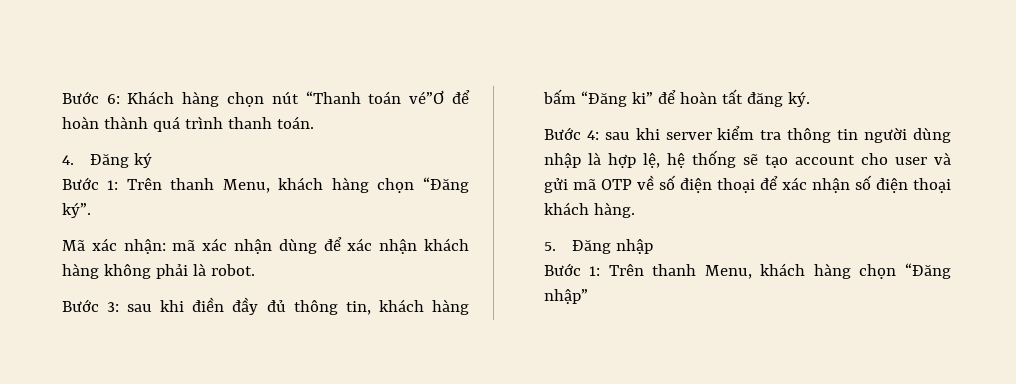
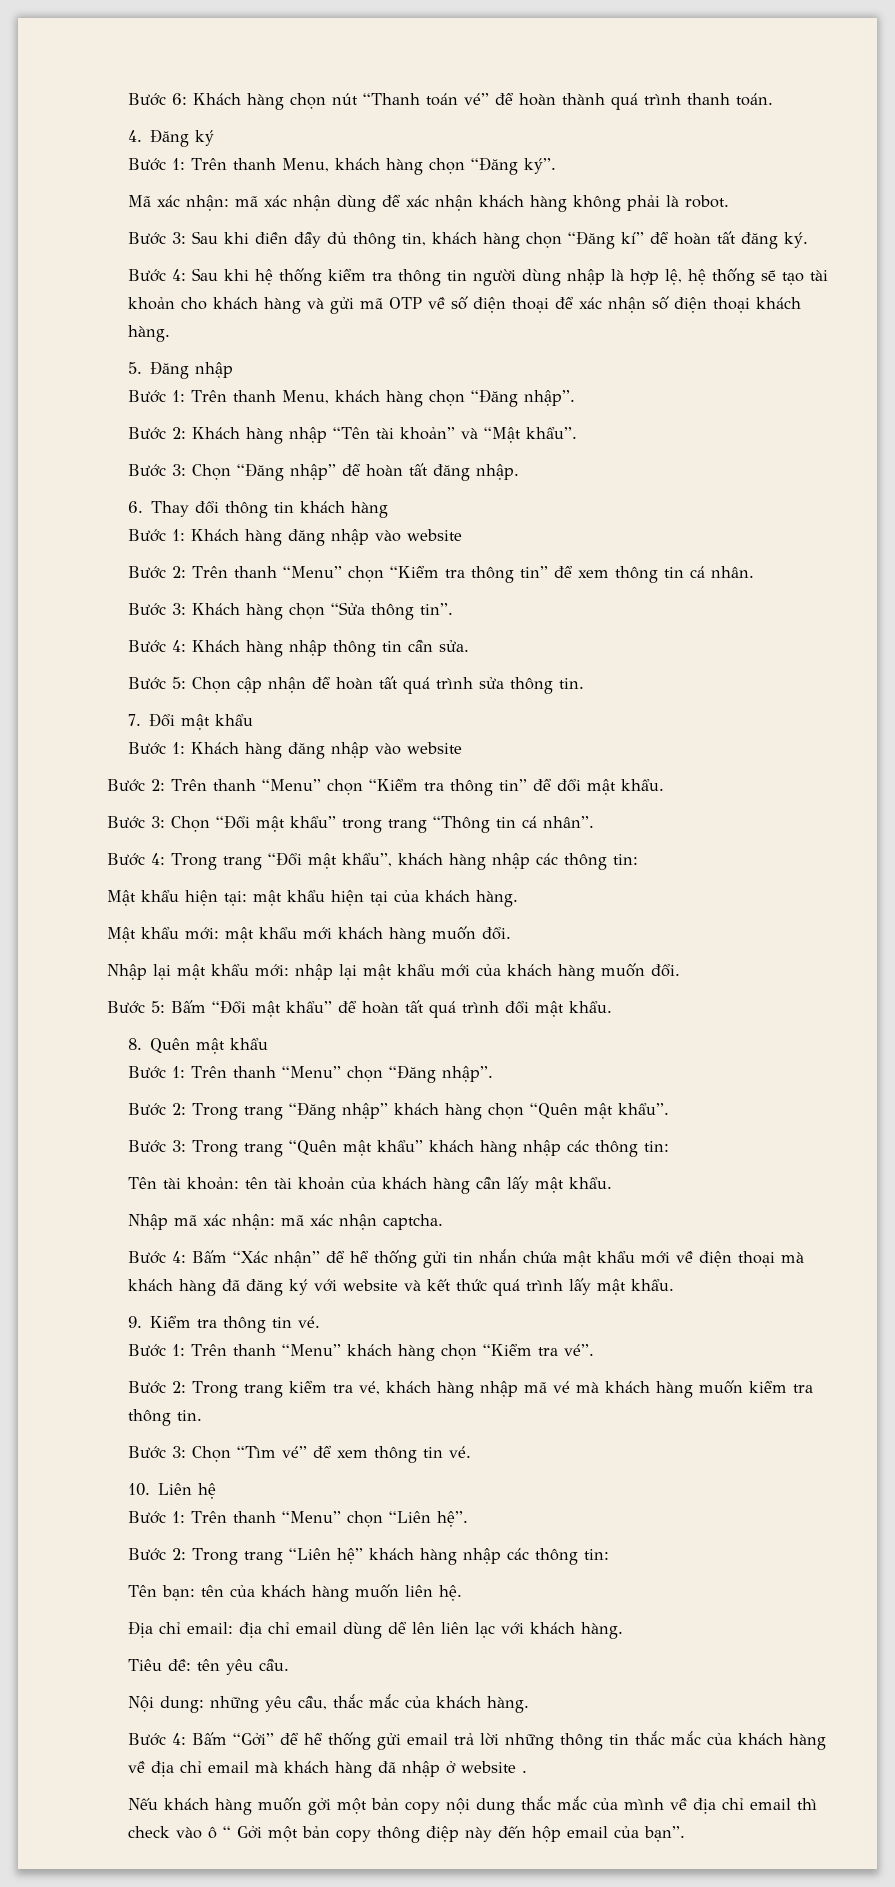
- Bước 6: Khách hàng chọn nút “Thanh toán vé”Ơ để hoàn thành quá trình thanh toán.
+ Bước 6: Khách hàng chọn nút “Thanh toán vé” để hoàn thành quá trình thanh toán.
- Bước 3: sau khi điền đầy đủ thông tin, khách hàng bấm “Đăng ki” để hoàn tất đăng ký.
+ Bước 3: Sau khi điền đầy đủ thông tin, khách hàng chọn “Đăng kí” để hoàn tất đăng ký.
- Bước 4: sau khi server kiểm tra thông tin người dùng nhập là hợp lệ, hệ thống sẽ tạo account cho user và gửi mã OTP về số điện thoại để xác nhận số điện thoại khách hàng.
+ Bước 4: Sau khi hệ thống kiểm tra thông tin người dùng nhập là hợp lệ, hệ thống sẽ tạo tài khoản cho khách hàng và gửi mã OTP về số điện thoại để xác nhận số điện thoại khách hàng.
- Bước 1: Trên thanh Menu, khách hàng chọn “Đăng nhập”
+ Bước 1: Trên thanh Menu, khách hàng chọn “Đăng nhập”.
+ Bước 2: Khách hàng nhập “Tên tài khoản” và “Mật khẩu”.
+ Bước 3: Chọn “Đăng nhập” để hoàn tất đăng nhập.
+ 6. Thay đổi thông tin khách hàng
+ Bước 1: Khách hàng đăng nhập vào website
+ Bước 2: Trên thanh “Menu” chọn “Kiểm tra thông tin” để xem thông tin cá nhân.
+ Bước 3: Khách hàng chọn “Sửa thông tin”.
+ Bước 4: Khách hàng nhập thông tin cần sửa.
+ Bước 5: Chọn cập nhận để hoàn tất quá trình sửa thông tin.
+ 7. Đổi mật khẩu
+ Bước 1: Khách hàng đăng nhập vào website
+ Bước 2: Trên thanh “Menu” chọn “Kiểm tra thông tin” để đổi mật khẩu.
+ Bước 3: Chọn “Đổi mật khẩu” trong trang “Thông tin cá nhân”.
+ Bước 4: Trong trang “Đổi mật khẩu”, khách hàng nhập các thông tin:
+ Mật khẩu hiện tại: mật khẩu hiện tại của khách hàng.
+ Mật khẩu mới: mật khẩu mới khách hàng muốn đổi.
+ Nhập lại mật khẩu mới: nhập lại mật khẩu mới của khách hàng muốn đổi.
+ Bước 5: Bấm “Đổi mật khẩu” để hoàn tất quá trình đổi mật khẩu.
+ 8. Quên mật khẩu
+ Bước 1: Trên thanh “Menu” chọn “Đăng nhập”.
+ Bước 2: Trong trang “Đăng nhập” khách hàng chọn “Quên mật khẩu”.
+ Bước 3: Trong trang “Quên mật khẩu” khách hàng nhập các thông tin:
+ Tên tài khoản: tên tài khoản của khách hàng cần lấy mật khẩu.
+ Nhập mã xác nhận: mã xác nhận captcha.
+ Bước 4: Bấm “Xác nhận” để hể thống gửi tin nhắn chứa mật khẩu mới về điện thoại mà khách hàng đã đăng ký với website và kết thức quá trình lấy mật khẩu.
+ 9. Kiểm tra thông tin vé.
+ Bước 1: Trên thanh “Menu” khách hàng chọn “Kiểm tra vé”.
+ Bước 2: Trong trang kiểm tra vé, khách hàng nhập mã vé mà khách hàng muốn kiểm tra thông tin.
+ Bước 3: Chọn “Tìm vé” để xem thông tin vé.
+ 10. Liên hệ
+ Bước 1: Trên thanh “Menu” chọn “Liên hệ”.
+ Bước 2: Trong trang “Liên hệ” khách hàng nhập các thông tin:
+ Tên bạn: tên của khách hàng muốn liên hệ.
+ Địa chỉ email: địa chỉ email dùng dể lên liên lạc với khách hàng.
+ Tiêu đề: tên yêu cầu.
+ Nội dung: những yêu cầu, thắc mắc của khách hàng.
+ Bước 4: Bấm “Gởi” để hể thống gửi email trả lời những thông tin thắc mắc của khách hàng về địa chỉ email mà khách hàng đã nhập ở website .
+ Nếu khách hàng muốn gởi một bản copy nội dung thắc mắc của mình về địa chỉ email thì check vào ô “ Gởi một bản copy thông điệp này đến hộp email của bạn”.

